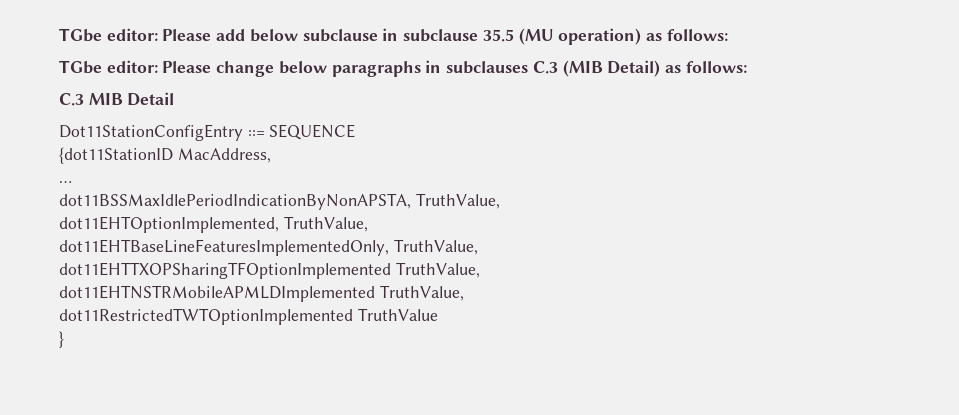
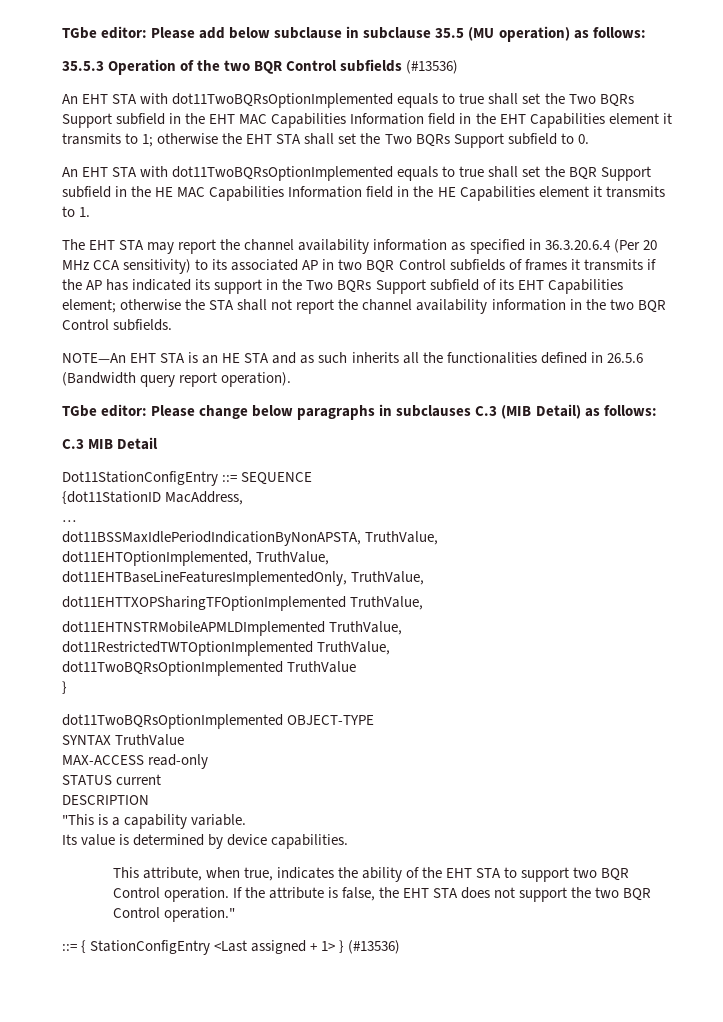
+ 35.5.3 Operation of the two BQR Control subfields (#13536)
+ An EHT STA with dot11TwoBQRsOptionImplemented equals to true shall set the Two BQRs Support subfield in the EHT MAC Capabilities Information field in the EHT Capabilities element it transmits to 1; otherwise the EHT STA shall set the Two BQRs Support subfield to 0.
+ An EHT STA with dot11TwoBQRsOptionImplemented equals to true shall set the BQR Support subfield in the HE MAC Capabilities Information field in the HE Capabilities element it transmits to 1.
+ The EHT STA may report the channel availability information as specified in 36.3.20.6.4 (Per 20 MHz CCA sensitivity) to its associated AP in two BQR Control subfields of frames it transmits if the AP has indicated its support in the Two BQRs Support subfield of its EHT Capabilities element; otherwise the STA shall not report the channel availability information in the two BQR Control subfields.
+ NOTE—An EHT STA is an HE STA and as such inherits all the functionalities defined in 26.5.6 (Bandwidth query report operation).
- dot11RestrictedTWTOptionImplemented TruthValue
+ dot11RestrictedTWTOptionImplemented TruthValue,
+ dot11TwoBQRsOptionImplemented TruthValue
+ dot11TwoBQRsOptionImplemented OBJECT-TYPE
+ SYNTAX TruthValue
+ MAX-ACCESS read-only
+ STATUS current
+ DESCRIPTION
+ "This is a capability variable.
+ Its value is determined by device capabilities.
+ This attribute, when true, indicates the ability of the EHT STA to support two BQR Control operation. If the attribute is false, the EHT STA does not support the two BQR Control operation."
+ ::= { StationConfigEntry <Last assigned + 1> } (#13536)

